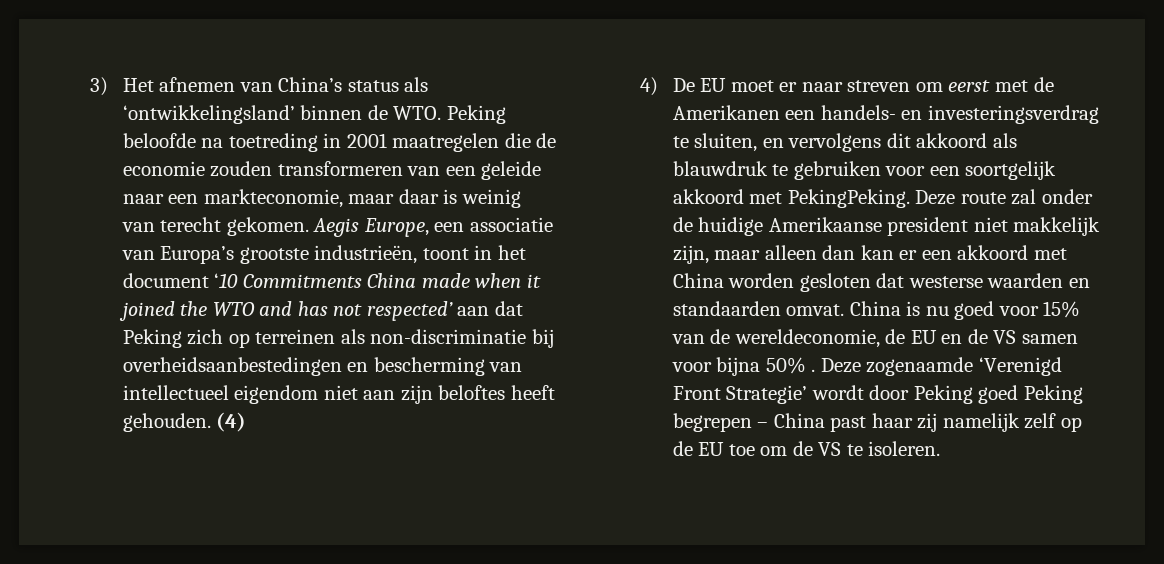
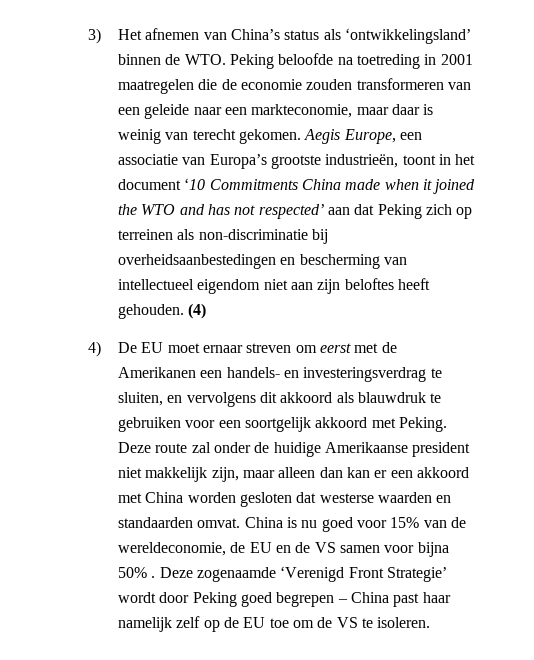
- 4) De EU moet er naar streven om eerst met de Amerikanen een handels- en investeringsverdrag te sluiten, en vervolgens dit akkoord als blauwdruk te gebruiken voor een soortgelijk akkoord met PekingPeking.
+ 4) De EU moet ernaar streven om eerst met de Amerikanen een handels- en investeringsverdrag te sluiten, en vervolgens dit akkoord als blauwdruk te gebruiken voor een soortgelijk akkoord met Peking.
- Deze zogenaamde ‘Verenigd Front Strategie’ wordt door Peking goed Peking begrepen – China past haar zij namelijk zelf op de EU toe om de VS te isoleren.
+ Deze zogenaamde ‘Verenigd Front Strategie’ wordt door Peking goed begrepen – China past haar namelijk zelf op de EU toe om de VS te isoleren.

